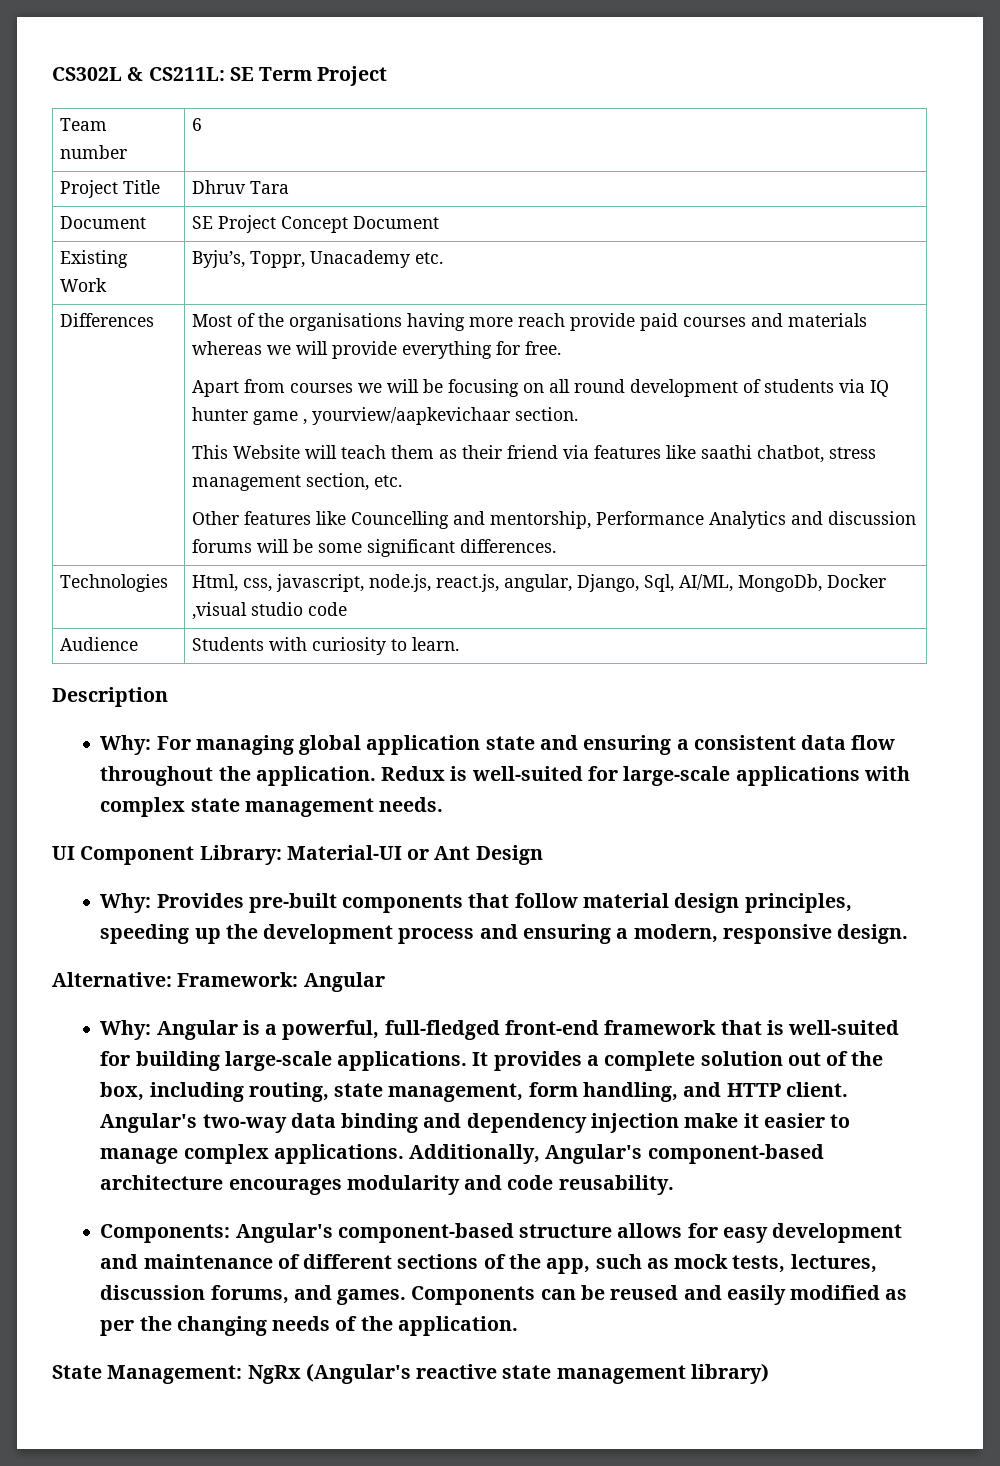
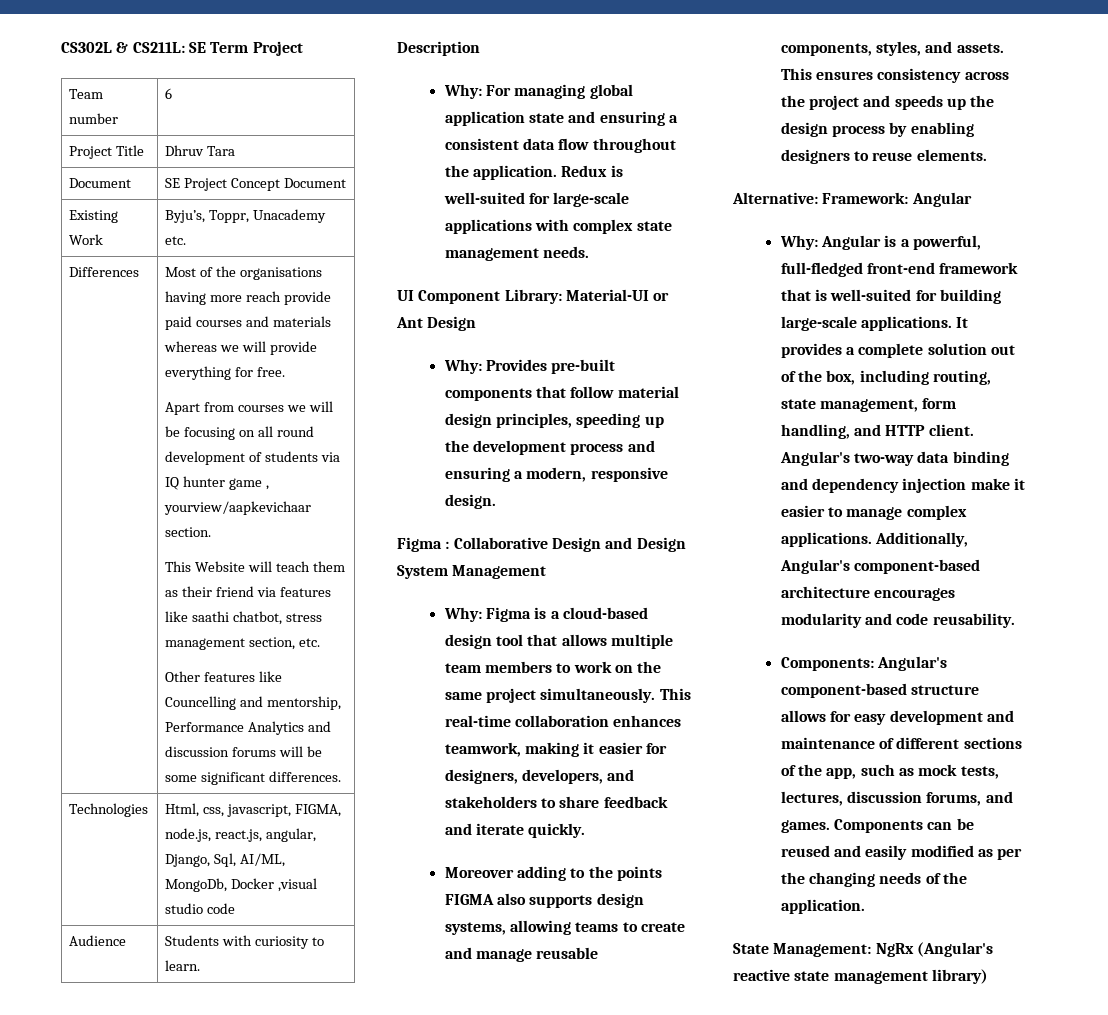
- Technologies | Html, css, javascript, node.js, react.js, angular, Django, Sql, AI/ML, MongoDb, Docker ,visual studio code
+ Technologies | Html, css, javascript, FIGMA, node.js, react.js, angular, Django, Sql, AI/ML, MongoDb, Docker ,visual studio code
+ Figma : Collaborative Design and Design System Management
+ Why: Figma is a cloud-based design tool that allows multiple team members to work on the same project simultaneously. This real-time collaboration enhances teamwork, making it easier for designers, developers, and stakeholders to share feedback and iterate quickly.
+ Moreover adding to the points FIGMA also supports design systems, allowing teams to create and manage reusable components, styles, and assets. This ensures consistency across the project and speeds up the design process by enabling designers to reuse elements.

